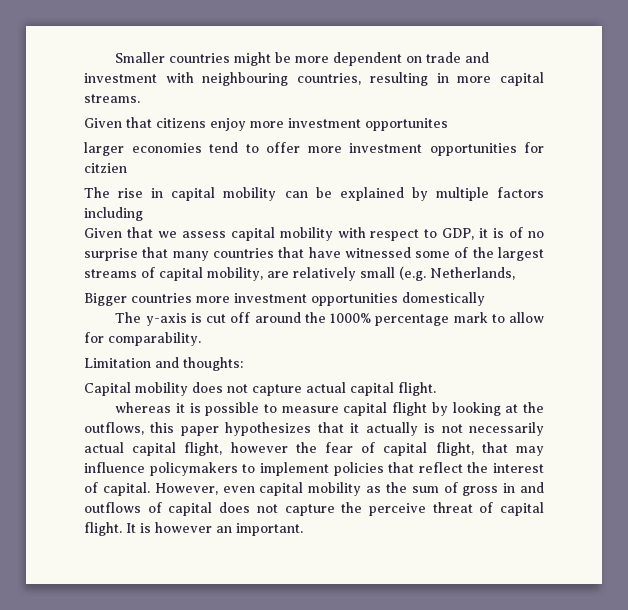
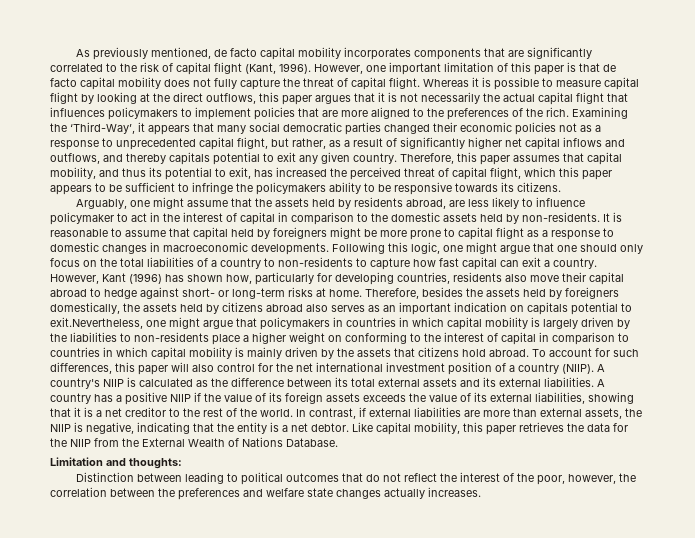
- Smaller countries might be more dependent on trade and investment with neighbouring countries, resulting in more capital streams.
- Given that citizens enjoy more investment opportunites
- larger economies tend to offer more investment opportunities for citzien
- The rise in capital mobility can be explained by multiple factors including
- Given that we assess capital mobility with respect to GDP, it is of no surprise that many countries that have witnessed some of the largest streams of capital mobility, are relatively small (e.g. Netherlands,
- Bigger countries more investment opportunities domestically
- The y-axis is cut off around the 1000% percentage mark to allow for comparability.
+ As previously mentioned, de facto capital mobility incorporates components that are significantly correlated to the risk of capital flight (Kant, 1996). However, one important limitation of this paper is that de facto capital mobility does not fully capture the threat of capital flight. Whereas it is possible to measure capital flight by looking at the direct outflows, this paper argues that it is not necessarily the actual capital flight that influences policymakers to implement policies that are more aligned to the preferences of the rich. Examining the ‘Third-Way’, it appears that many social democratic parties changed their economic policies not as a response to unprecedented capital flight, but rather, as a result of significantly higher net capital inflows and outflows, and thereby capitals potential to exit any given country. Therefore, this paper assumes that capital mobility, and thus its potential to exit, has increased the perceived threat of capital flight, which this paper appears to be sufficient to infringe the policymakers ability to be responsive towards its citizens.
+ Arguably, one might assume that the assets held by residents abroad, are less likely to influence policymaker to act in the interest of capital in comparison to the domestic assets held by non-residents. It is reasonable to assume that capital held by foreigners might be more prone to capital flight as a response to domestic changes in macroeconomic developments. Following this logic, one might argue that one should only focus on the total liabilities of a country to non-residents to capture how fast capital can exit a country. However, Kant (1996) has shown how, particularly for developing countries, residents also move their capital abroad to hedge against short- or long-term risks at home. Therefore, besides the assets held by foreigners domestically, the assets held by citizens abroad also serves as an important indication on capitals potential to exit.Nevertheless, one might argue that policymakers in countries in which capital mobility is largely driven by the liabilities to non-residents place a higher weight on conforming to the interest of capital in comparison to countries in which capital mobility is mainly driven by the assets that citizens hold abroad. To account for such differences, this paper will also control for the net international investment position of a country (NIIP). A country's NIIP is calculated as the difference between its total external assets and its external liabilities. A country has a positive NIIP if the value of its foreign assets exceeds the value of its external liabilities, showing that it is a net creditor to the rest of the world. In contrast, if external liabilities are more than external assets, the NIIP is negative, indicating that the entity is a net debtor. Like capital mobility, this paper retrieves the data for the NIIP from the External Wealth of Nations Database.
  Limitation and thoughts:
- Capital mobility does not capture actual capital flight.
- whereas it is possible to measure capital flight by looking at the outflows, this paper hypothesizes that it actually is not necessarily actual capital flight, however the fear of capital flight, that may influence policymakers to implement policies that reflect the interest of capital. However, even capital mobility as the sum of gross in and outflows of capital does not capture the perceive threat of capital flight. It is however an important.
+ Distinction between leading to political outcomes that do not reflect the interest of the poor, however, the correlation between the preferences and welfare state changes actually increases.

